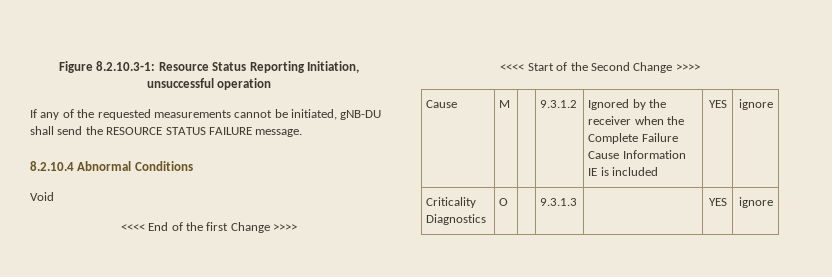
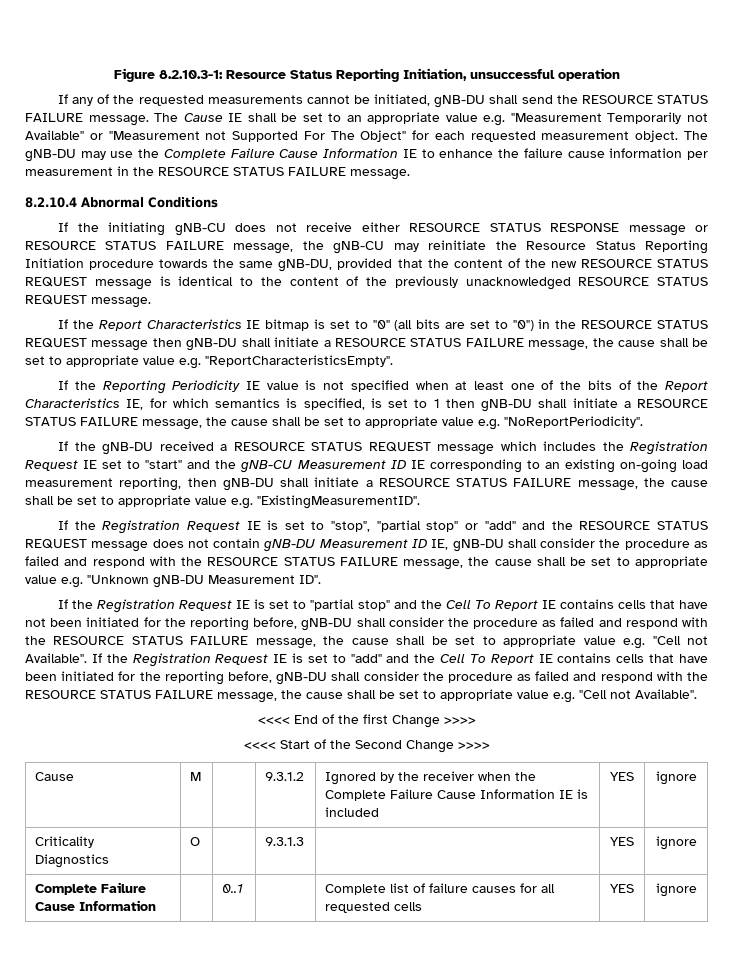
- If any of the requested measurements cannot be initiated, gNB-DU shall send the RESOURCE STATUS FAILURE message.
+ If any of the requested measurements cannot be initiated, gNB-DU shall send the RESOURCE STATUS FAILURE message. The Cause IE shall be set to an appropriate value e.g. "Measurement Temporarily not Available" or "Measurement not Supported For The Object" for each requested measurement object. The gNB-DU may use the Complete Failure Cause Information IE to enhance the failure cause information per measurement in the RESOURCE STATUS FAILURE message.
  8.2.10.4 Abnormal Conditions
- Void
+ If the initiating gNB-CU does not receive either RESOURCE STATUS RESPONSE message or RESOURCE STATUS FAILURE message, the gNB-CU may reinitiate the Resource Status Reporting Initiation procedure towards the same gNB-DU, provided that the content of the new RESOURCE STATUS REQUEST message is identical to the content of the previously unacknowledged RESOURCE STATUS REQUEST message.
+ If the Report Characteristics IE bitmap is set to "0" (all bits are set to "0") in the RESOURCE STATUS REQUEST message then gNB-DU shall initiate a RESOURCE STATUS FAILURE message, the cause shall be set to appropriate value e.g. "ReportCharacteristicsEmpty".
+ If the Reporting Periodicity IE value is not specified when at least one of the bits of the Report Characteristics IE, for which semantics is specified, is set to 1 then gNB-DU shall initiate a RESOURCE STATUS FAILURE message, the cause shall be set to appropriate value e.g. "NoReportPeriodicity".
+ If the gNB-DU received a RESOURCE STATUS REQUEST message which includes the Registration Request IE set to "start" and the gNB-CU Measurement ID IE corresponding to an existing on-going load measurement reporting, then gNB-DU shall initiate a RESOURCE STATUS FAILURE message, the cause shall be set to appropriate value e.g. "ExistingMeasurementID".
+ If the Registration Request IE is set to "stop", "partial stop" or "add" and the RESOURCE STATUS REQUEST message does not contain gNB-DU Measurement ID IE, gNB-DU shall consider the procedure as failed and respond with the RESOURCE STATUS FAILURE message, the cause shall be set to appropriate value e.g. "Unknown gNB-DU Measurement ID".
+ If the Registration Request IE is set to "partial stop" and the Cell To Report IE contains cells that have not been initiated for the reporting before, gNB-DU shall consider the procedure as failed and respond with the RESOURCE STATUS FAILURE message, the cause shall be set to appropriate value e.g. "Cell not Available". If the Registration Request IE is set to "add" and the Cell To Report IE contains cells that have been initiated for the reporting before, gNB-DU shall consider the procedure as failed and respond with the RESOURCE STATUS FAILURE message, the cause shall be set to appropriate value e.g. "Cell not Available".
+ Complete Failure Cause Information | | 0..1 | | Complete list of failure causes for all requested cells | YES | ignore

